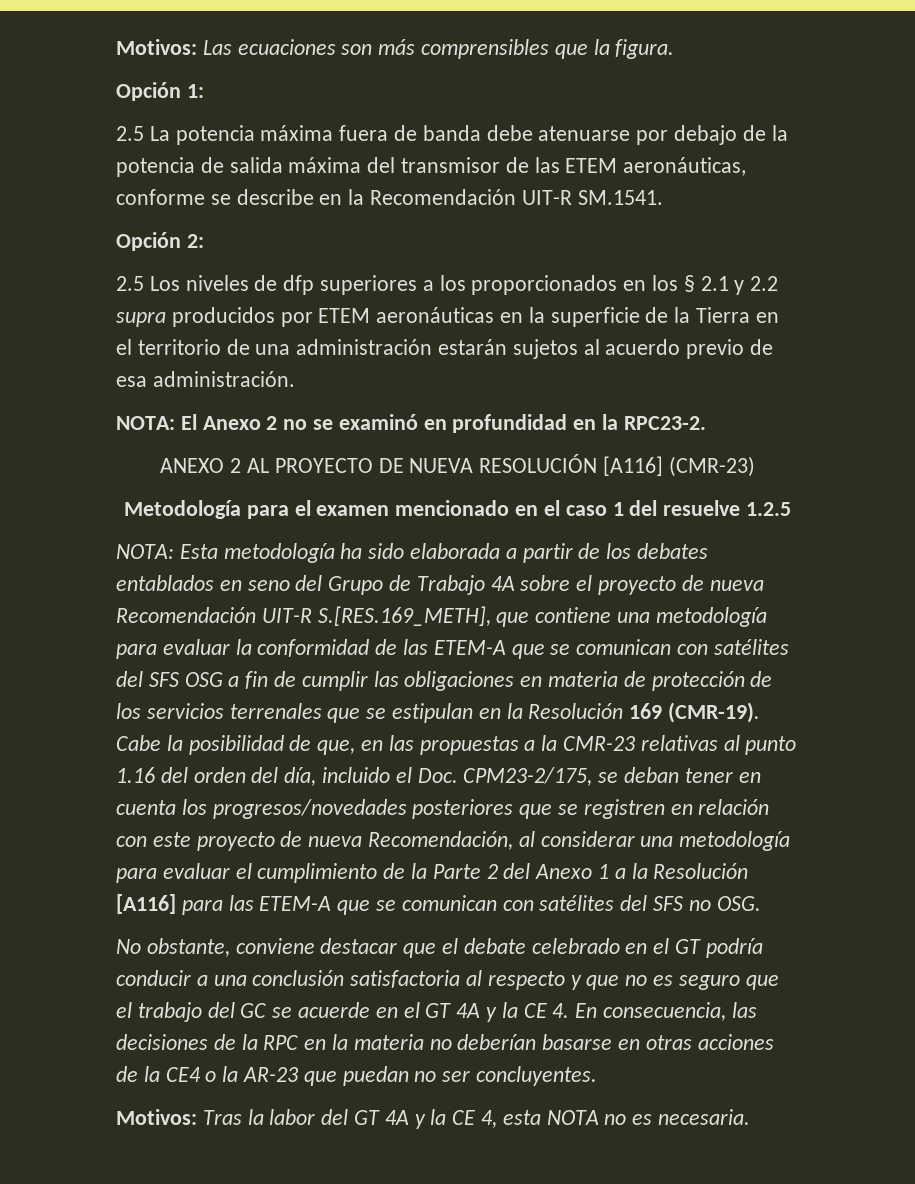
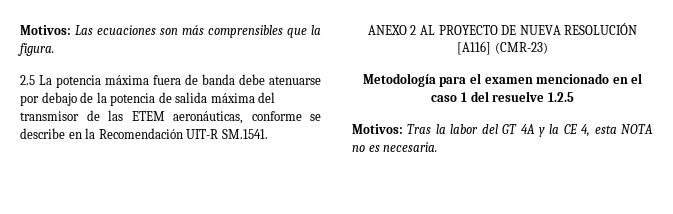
- Opción 1:
- Opción 2:
- 2.5 Los niveles de dfp superiores a los proporcionados en los § 2.1 y 2.2 supra producidos por ETEM aeronáuticas en la superficie de la Tierra en el territorio de una administración estarán sujetos al acuerdo previo de esa administración.
- NOTA: El Anexo 2 no se examinó en profundidad en la RPC23-2.
- NOTA: Esta metodología ha sido elaborada a partir de los debates entablados en seno del Grupo de Trabajo 4A sobre el proyecto de nueva Recomendación UIT-R S.[RES.169_METH], que contiene una metodología para evaluar la conformidad de las ETEM-A que se comunican con satélites del SFS OSG a fin de cumplir las obligaciones en materia de protección de los servicios terrenales que se estipulan en la Resolución 169 (CMR-19). Cabe la posibilidad de que, en las propuestas a la CMR-23 relativas al punto 1.16 del orden del día, incluido el Doc. CPM23-2/175, se deban tener en cuenta los progresos/novedades posteriores que se registren en relación con este proyecto de nueva Recomendación, al considerar una metodología para evaluar el cumplimiento de la Parte 2 del Anexo 1 a la Resolución [A116] para las ETEM-A que se comunican con satélites del SFS no OSG.
- No obstante, conviene destacar que el debate celebrado en el GT podría conducir a una conclusión satisfactoria al respecto y que no es seguro que el trabajo del GC se acuerde en el GT 4A y la CE 4. En consecuencia, las decisiones de la RPC en la materia no deberían basarse en otras acciones de la CE4 o la AR-23 que puedan no ser concluyentes.

